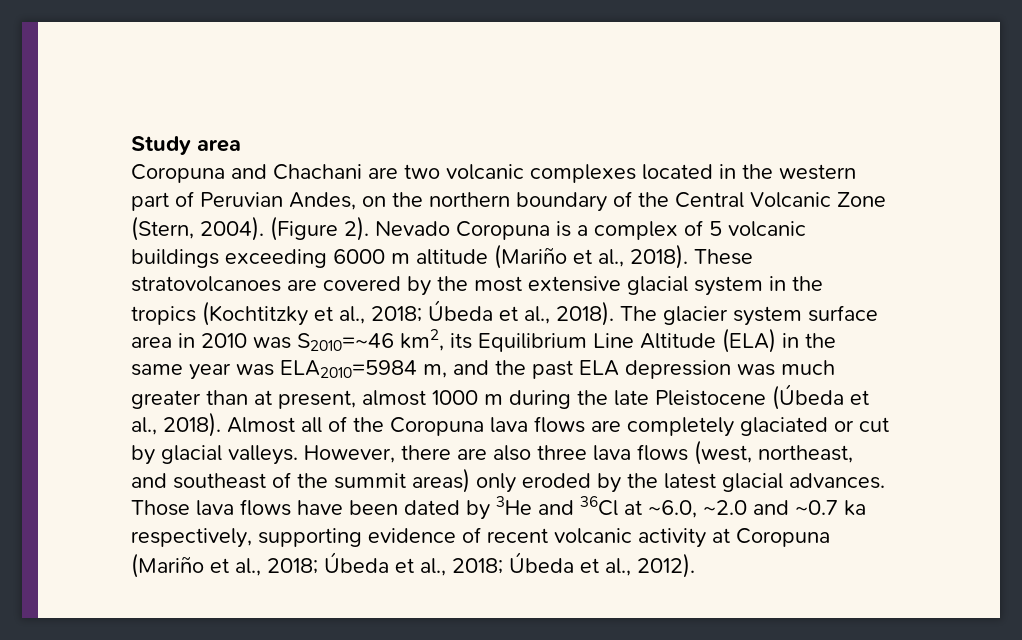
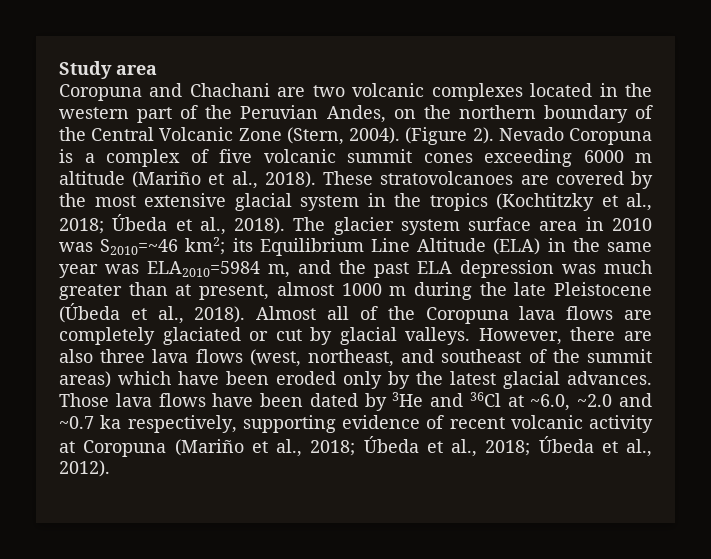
- Coropuna and Chachani are two volcanic complexes located in the western part of Peruvian Andes, on the northern boundary of the Central Volcanic Zone (Stern, 2004).
+ Coropuna and Chachani are two volcanic complexes located in the western part of the Peruvian Andes, on the northern boundary of the Central Volcanic Zone (Stern, 2004).
- Nevado Coropuna is a complex of 5 volcanic buildings exceeding 6000 m altitude (Mariño et al., 2018).
+ Nevado Coropuna is a complex of five volcanic summit cones exceeding 6000 m altitude (Mariño et al., 2018).
- The glacier system surface area in 2010 was S2010=~46 km2, its Equilibrium Line Altitude (ELA) in the same year was ELA2010=5984 m, and the past ELA depression was much greater than at present, almost 1000 m during the late Pleistocene (Úbeda et al., 2018).
+ The glacier system surface area in 2010 was S2010=~46 km2; its Equilibrium Line Altitude (ELA) in the same year was ELA2010=5984 m, and the past ELA depression was much greater than at present, almost 1000 m during the late Pleistocene (Úbeda et al., 2018).
- However, there are also three lava flows (west, northeast, and southeast of the summit areas) only eroded by the latest glacial advances.
+ However, there are also three lava flows (west, northeast, and southeast of the summit areas) which have been eroded only by the latest glacial advances.

